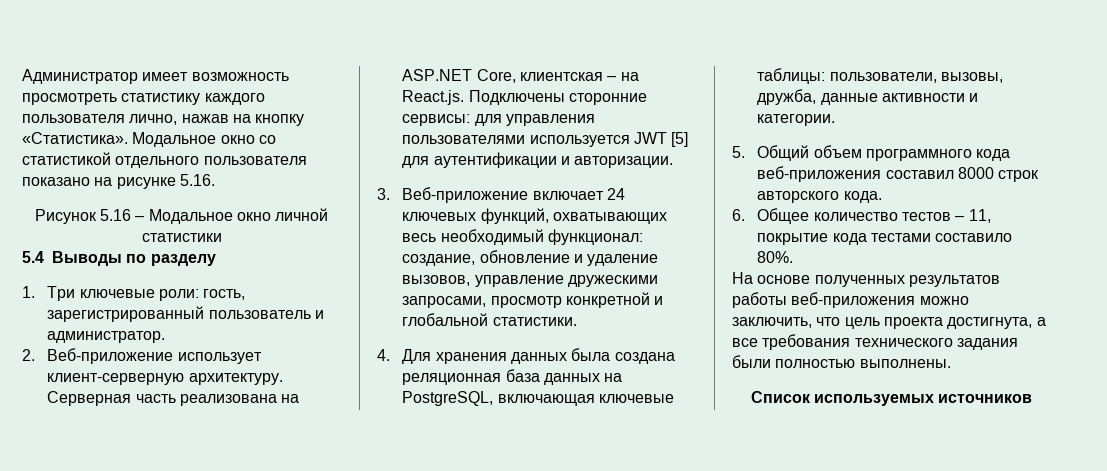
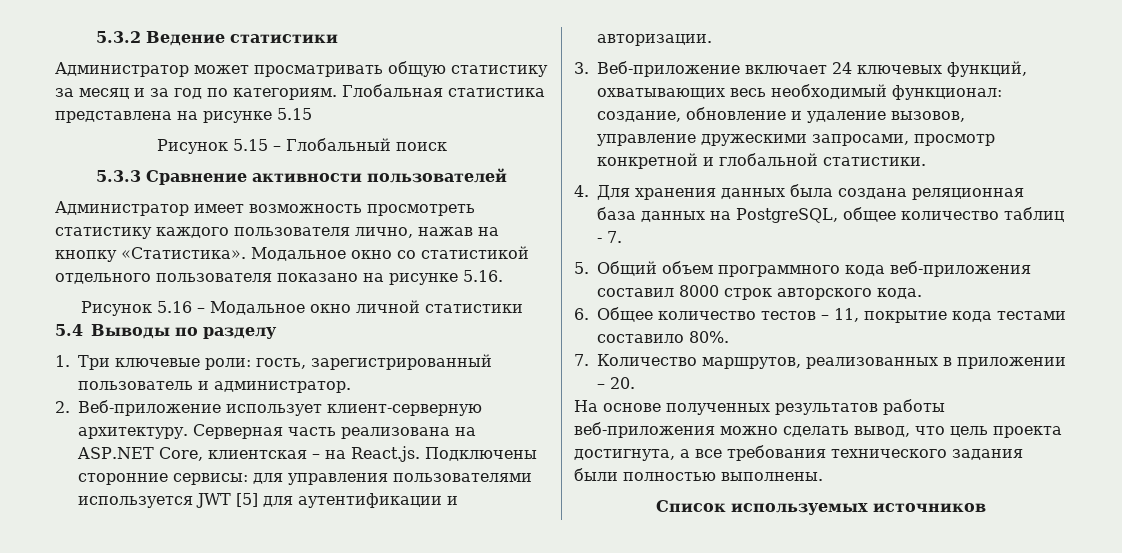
+ 5.3.2 Ведение статистики
+ Администратор может просматривать общую статистику за месяц и за год по категориям. Глобальная статистика представлена на рисунке 5.15
+ Рисунок 5.15 – Глобальный поиск
+ 5.3.3 Сравнение активности пользователей
- 4. Для хранения данных была создана реляционная база данных на PostgreSQL, включающая ключевые таблицы: пользователи, вызовы, дружба, данные активности и категории.
+ 4. Для хранения данных была создана реляционная база данных на PostgreSQL, общее количество таблиц - 7.
+ 7. Количество маршрутов, реализованных в приложении – 20.
- На основе полученных результатов работы веб-приложения можно заключить, что цель проекта достигнута, а все требования технического задания были полностью выполнены.
+ На основе полученных результатов работы веб-приложения можно сделать вывод, что цель проекта достигнута, а все требования технического задания были полностью выполнены.

